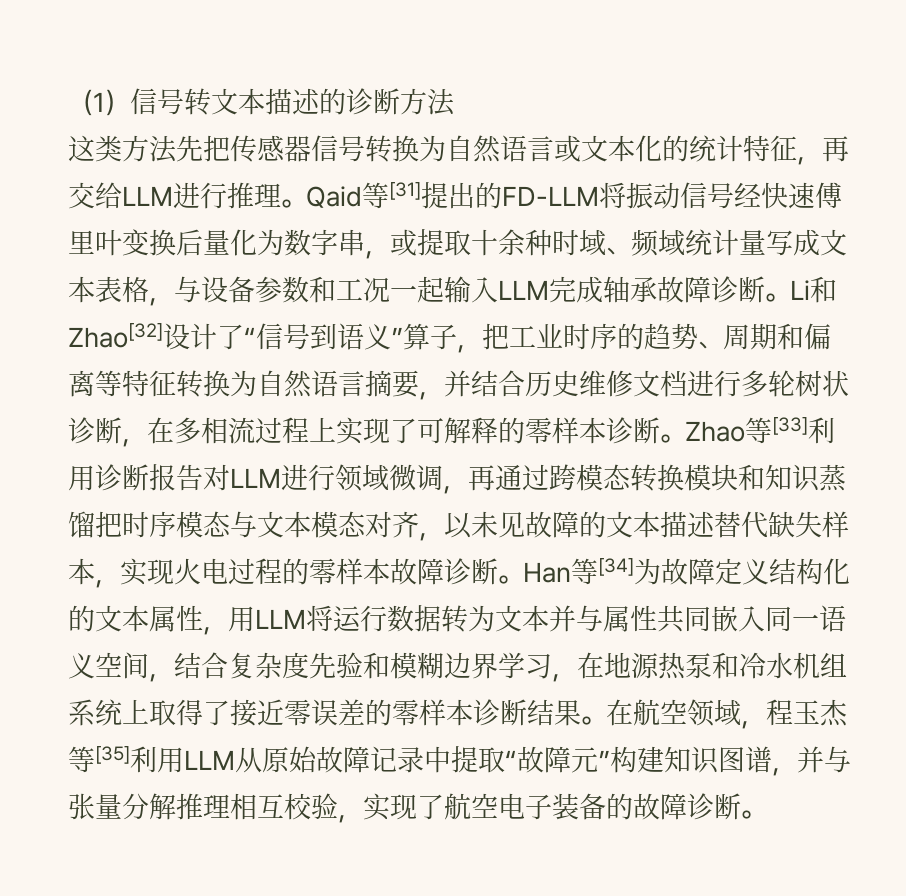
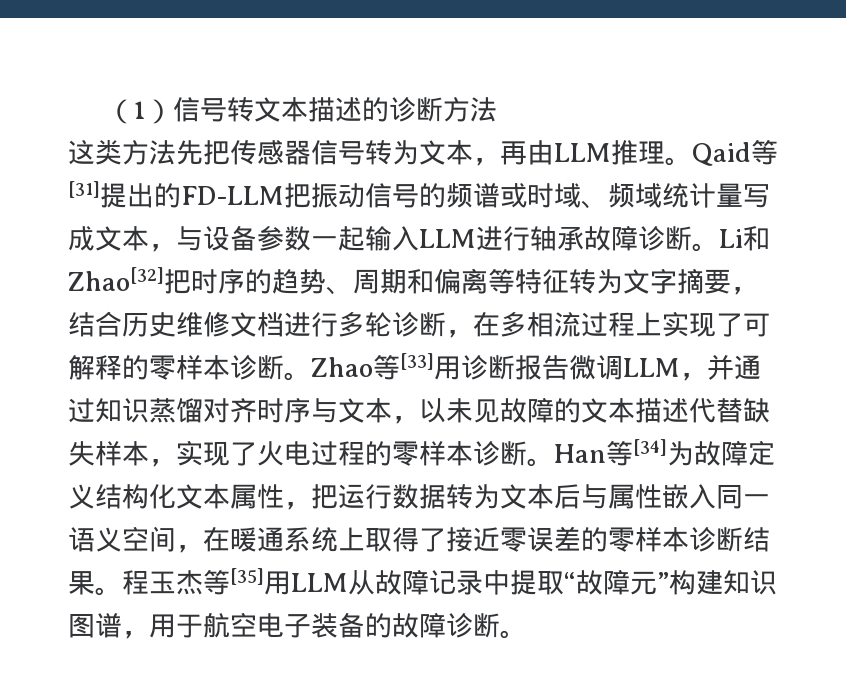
- 这类方法先把传感器信号转换为自然语言或文本化的统计特征，再交给LLM进行推理。
+ 这类方法先把传感器信号转为文本，再由LLM推理。
- Qaid等[31]提出的FD-LLM将振动信号经快速傅里叶变换后量化为数字串，或提取十余种时域、频域统计量写成文本表格，与设备参数和工况一起输入LLM完成轴承故障诊断。
+ Qaid等[31]提出的FD-LLM把振动信号的频谱或时域、频域统计量写成文本，与设备参数一起输入LLM进行轴承故障诊断。
- Li和Zhao[32]设计了“信号到语义”算子，把工业时序的趋势、周期和偏离等特征转换为自然语言摘要，并结合历史维修文档进行多轮树状诊断，在多相流过程上实现了可解释的零样本诊断。
+ Li和Zhao[32]把时序的趋势、周期和偏离等特征转为文字摘要，结合历史维修文档进行多轮诊断，在多相流过程上实现了可解释的零样本诊断。
- Zhao等[33]利用诊断报告对LLM进行领域微调，再通过跨模态转换模块和知识蒸馏把时序模态与文本模态对齐，以未见故障的文本描述替代缺失样本，实现火电过程的零样本故障诊断。
+ Zhao等[33]用诊断报告微调LLM，并通过知识蒸馏对齐时序与文本，以未见故障的文本描述代替缺失样本，实现了火电过程的零样本诊断。
- Han等[34]为故障定义结构化的文本属性，用LLM将运行数据转为文本并与属性共同嵌入同一语义空间，结合复杂度先验和模糊边界学习，在地源热泵和冷水机组系统上取得了接近零误差的零样本诊断结果。
+ Han等[34]为故障定义结构化文本属性，把运行数据转为文本后与属性嵌入同一语义空间，在暖通系统上取得了接近零误差的零样本诊断结果。
- 在航空领域，程玉杰等[35]利用LLM从原始故障记录中提取“故障元”构建知识图谱，并与张量分解推理相互校验，实现了航空电子装备的故障诊断。
+ 程玉杰等[35]用LLM从故障记录中提取“故障元”构建知识图谱，用于航空电子装备的故障诊断。

